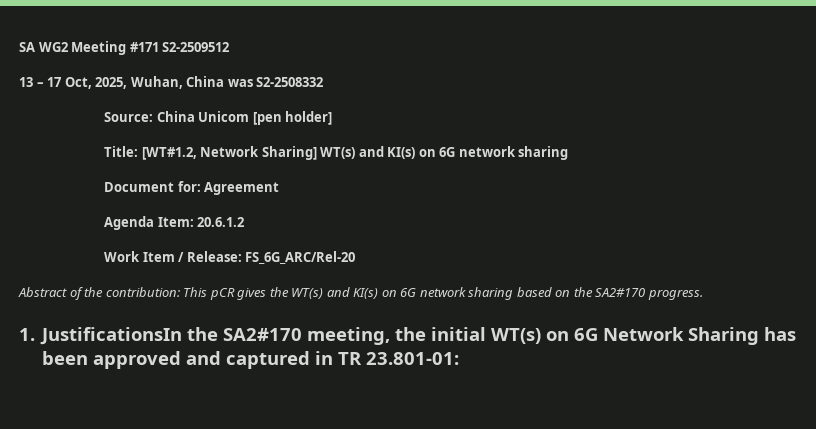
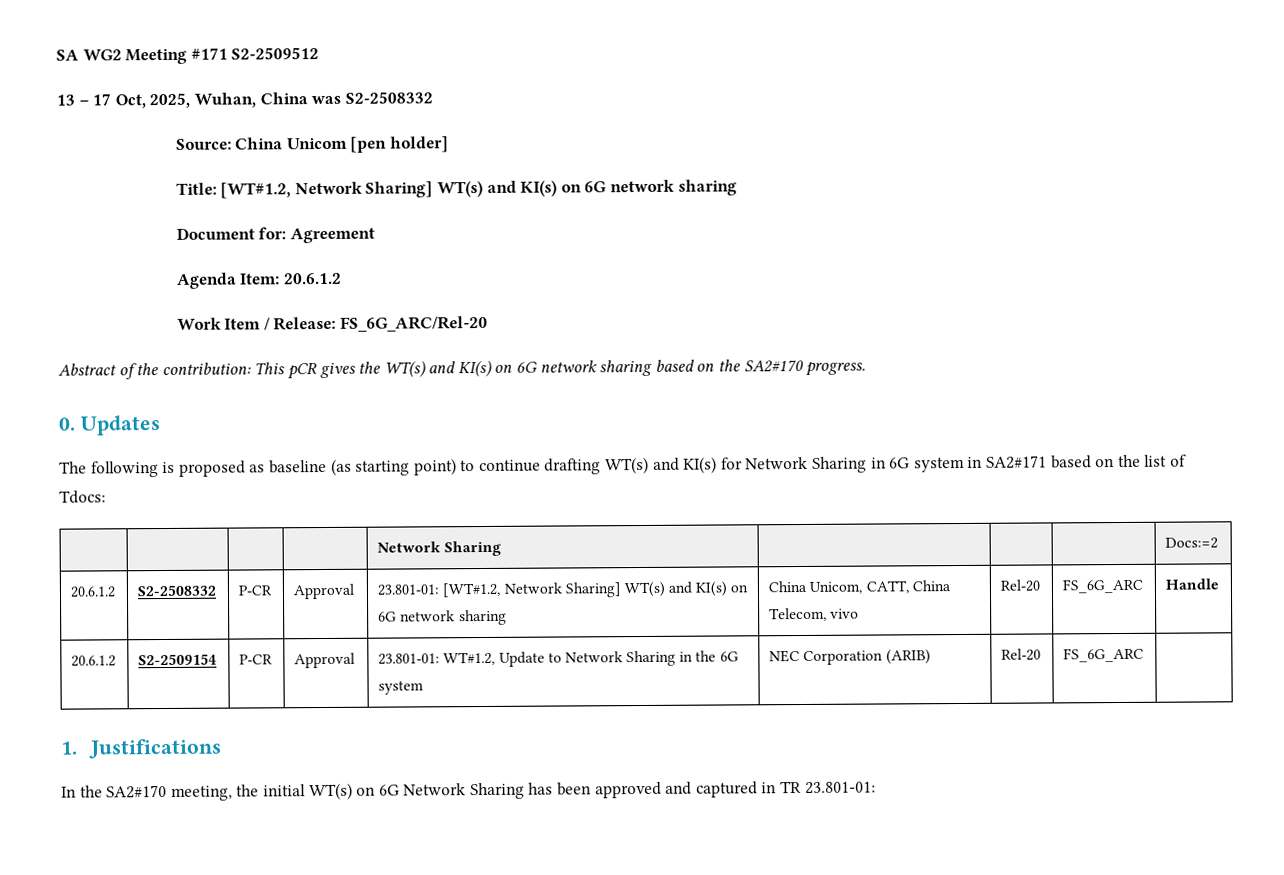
+ 0. Updates
+ The following is proposed as baseline (as starting point) to continue drafting WT(s) and KI(s) for Network Sharing in 6G system in SA2#171 based on the list of Tdocs:
+ | | | | Network Sharing | | | | Docs:=2
+ 20.6.1.2 | S2-2508332 | P-CR | Approval | 23.801-01: [WT#1.2, Network Sharing] WT(s) and KI(s) on 6G network sharing | China Unicom, CATT, China Telecom, vivo | Rel-20 | FS_6G_ARC | Handle
+ 20.6.1.2 | S2-2509154 | P-CR | Approval | 23.801-01: WT#1.2, Update to Network Sharing in the 6G system | NEC Corporation (ARIB) | Rel-20 | FS_6G_ARC |
- 1. JustificationsIn the SA2#170 meeting, the initial WT(s) on 6G Network Sharing has been approved and captured in TR 23.801-01:
+ 1. Justifications
+ In the SA2#170 meeting, the initial WT(s) on 6G Network Sharing has been approved and captured in TR 23.801-01:

